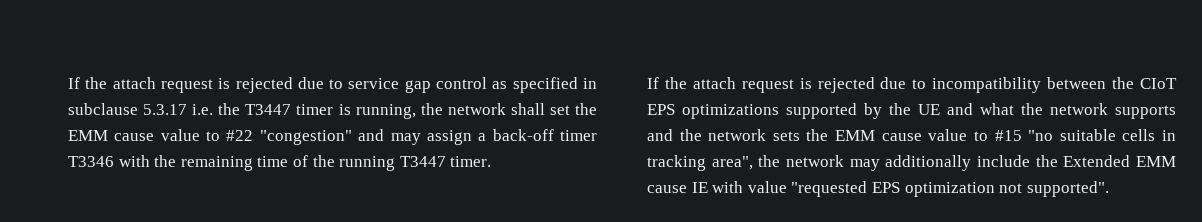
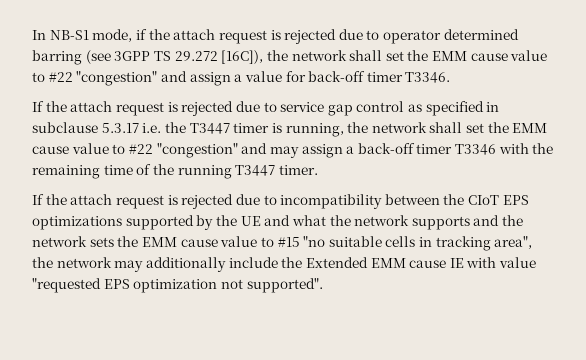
+ In NB-S1 mode, if the attach request is rejected due to operator determined barring (see 3GPP TS 29.272 [16C]), the network shall set the EMM cause value to #22 "congestion" and assign a value for back-off timer T3346.

